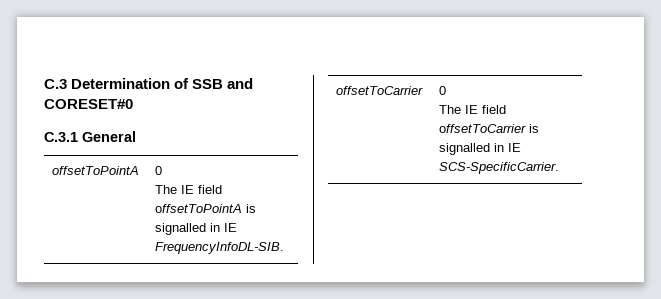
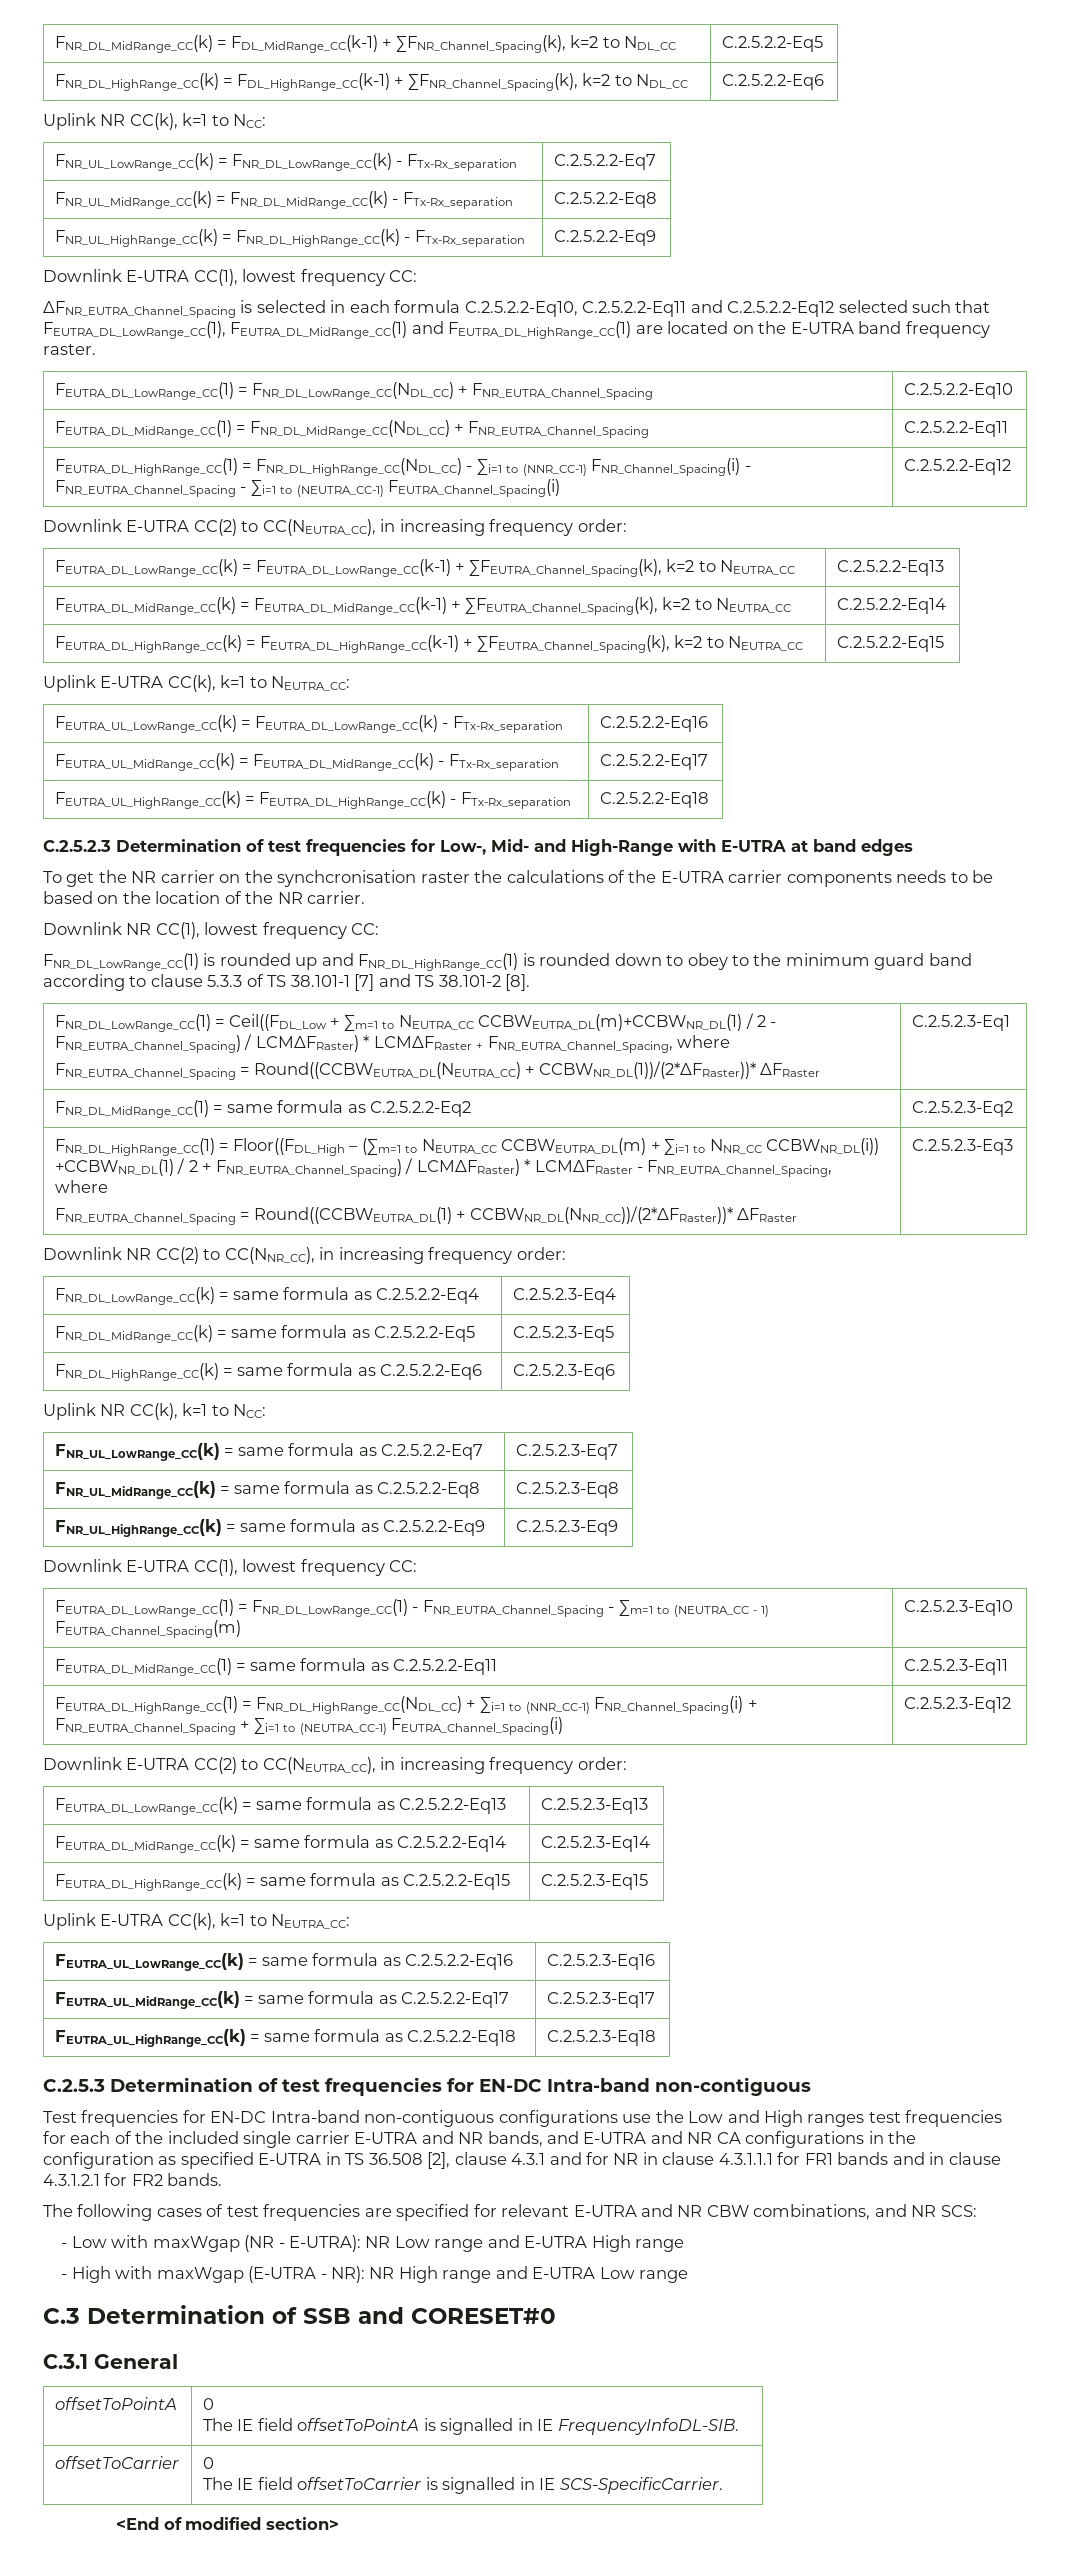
+ FNR_DL_MidRange_CC(k) = FDL_MidRange_CC(k-1) + ∑FNR_Channel_Spacing(k), k=2 to NDL_CC | C.2.5.2.2-Eq5
+ FNR_DL_HighRange_CC(k) = FDL_HighRange_CC(k-1) + ∑FNR_Channel_Spacing(k), k=2 to NDL_CC | C.2.5.2.2-Eq6
+ Uplink NR CC(k), k=1 to NCC:
+ FNR_UL_LowRange_CC(k) = FNR_DL_LowRange_CC(k) - FTx-Rx_separation | C.2.5.2.2-Eq7
+ FNR_UL_MidRange_CC(k) = FNR_DL_MidRange_CC(k) - FTx-Rx_separation | C.2.5.2.2-Eq8
+ FNR_UL_HighRange_CC(k) = FNR_DL_HighRange_CC(k) - FTx-Rx_separation | C.2.5.2.2-Eq9
+ Downlink E-UTRA CC(1), lowest frequency CC:
+ ΔFNR_EUTRA_Channel_Spacing is selected in each formula C.2.5.2.2-Eq10, C.2.5.2.2-Eq11 and C.2.5.2.2-Eq12 selected such that FEUTRA_DL_LowRange_CC(1), FEUTRA_DL_MidRange_CC(1) and FEUTRA_DL_HighRange_CC(1) are located on the E-UTRA band frequency raster.
+ FEUTRA_DL_LowRange_CC(1) = FNR_DL_LowRange_CC(NDL_CC) + FNR_EUTRA_Channel_Spacing | C.2.5.2.2-Eq10
+ FEUTRA_DL_MidRange_CC(1) = FNR_DL_MidRange_CC(NDL_CC) + FNR_EUTRA_Channel_Spacing | C.2.5.2.2-Eq11
+ FEUTRA_DL_HighRange_CC(1) = FNR_DL_HighRange_CC(NDL_CC) - ∑i=1 to (NNR_CC-1) FNR_Channel_Spacing(i) - FNR_EUTRA_Channel_Spacing - ∑i=1 to (NEUTRA_CC-1) FEUTRA_Channel_Spacing(i) | C.2.5.2.2-Eq12
+ Downlink E-UTRA CC(2) to CC(NEUTRA_CC), in increasing frequency order:
+ FEUTRA_DL_LowRange_CC(k) = FEUTRA_DL_LowRange_CC(k-1) + ∑FEUTRA_Channel_Spacing(k), k=2 to NEUTRA_CC | C.2.5.2.2-Eq13
+ FEUTRA_DL_MidRange_CC(k) = FEUTRA_DL_MidRange_CC(k-1) + ∑FEUTRA_Channel_Spacing(k), k=2 to NEUTRA_CC | C.2.5.2.2-Eq14
+ FEUTRA_DL_HighRange_CC(k) = FEUTRA_DL_HighRange_CC(k-1) + ∑FEUTRA_Channel_Spacing(k), k=2 to NEUTRA_CC | C.2.5.2.2-Eq15
+ Uplink E-UTRA CC(k), k=1 to NEUTRA_CC:
+ FEUTRA_UL_LowRange_CC(k) = FEUTRA_DL_LowRange_CC(k) - FTx-Rx_separation | C.2.5.2.2-Eq16
+ FEUTRA_UL_MidRange_CC(k) = FEUTRA_DL_MidRange_CC(k) - FTx-Rx_separation | C.2.5.2.2-Eq17
+ FEUTRA_UL_HighRange_CC(k) = FEUTRA_DL_HighRange_CC(k) - FTx-Rx_separation | C.2.5.2.2-Eq18
+ C.2.5.2.3 Determination of test frequencies for Low-, Mid- and High-Range with E-UTRA at band edges
+ To get the NR carrier on the synchcronisation raster the calculations of the E-UTRA carrier components needs to be based on the location of the NR carrier.
+ Downlink NR CC(1), lowest frequency CC:
+ FNR_DL_LowRange_CC(1) is rounded up and FNR_DL_HighRange_CC(1) is rounded down to obey to the minimum guard band according to clause 5.3.3 of TS 38.101-1 [7] and TS 38.101-2 [8].
+ FNR_DL_LowRange_CC(1) = Ceil((FDL_Low + ∑m=1 to NEUTRA_CC CCBWEUTRA_DL(m)+CCBWNR_DL(1) / 2 - FNR_EUTRA_Channel_Spacing) / LCMΔFRaster) * LCMΔFRaster + FNR_EUTRA_Channel_Spacing, where
+ FNR_EUTRA_Channel_Spacing = Round((CCBWEUTRA_DL(NEUTRA_CC) + CCBWNR_DL(1))/(2*ΔFRaster))* ΔFRaster | C.2.5.2.3-Eq1
+ FNR_DL_MidRange_CC(1) = same formula as C.2.5.2.2-Eq2 | C.2.5.2.3-Eq2
+ FNR_DL_HighRange_CC(1) = Floor((FDL_High – (∑m=1 to NEUTRA_CC CCBWEUTRA_DL(m) + ∑i=1 to NNR_CC CCBWNR_DL(i)) +CCBWNR_DL(1) / 2 + FNR_EUTRA_Channel_Spacing) / LCMΔFRaster) * LCMΔFRaster - FNR_EUTRA_Channel_Spacing, where
+ FNR_EUTRA_Channel_Spacing = Round((CCBWEUTRA_DL(1) + CCBWNR_DL(NNR_CC))/(2*ΔFRaster))* ΔFRaster | C.2.5.2.3-Eq3
+ Downlink NR CC(2) to CC(NNR_CC), in increasing frequency order:
+ FNR_DL_LowRange_CC(k) = same formula as C.2.5.2.2-Eq4 | C.2.5.2.3-Eq4
+ FNR_DL_MidRange_CC(k) = same formula as C.2.5.2.2-Eq5 | C.2.5.2.3-Eq5
+ FNR_DL_HighRange_CC(k) = same formula as C.2.5.2.2-Eq6 | C.2.5.2.3-Eq6
+ Uplink NR CC(k), k=1 to NCC:
+ FNR_UL_LowRange_CC(k) = same formula as C.2.5.2.2-Eq7 | C.2.5.2.3-Eq7
+ FNR_UL_MidRange_CC(k) = same formula as C.2.5.2.2-Eq8 | C.2.5.2.3-Eq8
+ FNR_UL_HighRange_CC(k) = same formula as C.2.5.2.2-Eq9 | C.2.5.2.3-Eq9
+ Downlink E-UTRA CC(1), lowest frequency CC:
+ FEUTRA_DL_LowRange_CC(1) = FNR_DL_LowRange_CC(1) - FNR_EUTRA_Channel_Spacing - ∑m=1 to (NEUTRA_CC - 1) FEUTRA_Channel_Spacing(m) | C.2.5.2.3-Eq10
+ FEUTRA_DL_MidRange_CC(1) = same formula as C.2.5.2.2-Eq11 | C.2.5.2.3-Eq11
+ FEUTRA_DL_HighRange_CC(1) = FNR_DL_HighRange_CC(NDL_CC) + ∑i=1 to (NNR_CC-1) FNR_Channel_Spacing(i) + FNR_EUTRA_Channel_Spacing + ∑i=1 to (NEUTRA_CC-1) FEUTRA_Channel_Spacing(i) | C.2.5.2.3-Eq12
+ Downlink E-UTRA CC(2) to CC(NEUTRA_CC), in increasing frequency order:
+ FEUTRA_DL_LowRange_CC(k) = same formula as C.2.5.2.2-Eq13 | C.2.5.2.3-Eq13
+ FEUTRA_DL_MidRange_CC(k) = same formula as C.2.5.2.2-Eq14 | C.2.5.2.3-Eq14
+ FEUTRA_DL_HighRange_CC(k) = same formula as C.2.5.2.2-Eq15 | C.2.5.2.3-Eq15
+ Uplink E-UTRA CC(k), k=1 to NEUTRA_CC:
+ FEUTRA_UL_LowRange_CC(k) = same formula as C.2.5.2.2-Eq16 | C.2.5.2.3-Eq16
+ FEUTRA_UL_MidRange_CC(k) = same formula as C.2.5.2.2-Eq17 | C.2.5.2.3-Eq17
+ FEUTRA_UL_HighRange_CC(k) = same formula as C.2.5.2.2-Eq18 | C.2.5.2.3-Eq18
+ C.2.5.3 Determination of test frequencies for EN-DC Intra-band non-contiguous
+ Test frequencies for EN-DC Intra-band non-contiguous configurations use the Low and High ranges test frequencies for each of the included single carrier E-UTRA and NR bands, and E-UTRA and NR CA configurations in the configuration as specified E-UTRA in TS 36.508 [2], clause 4.3.1 and for NR in clause 4.3.1.1.1 for FR1 bands and in clause 4.3.1.2.1 for FR2 bands.
+ The following cases of test frequencies are specified for relevant E-UTRA and NR CBW combinations, and NR SCS:
+ - Low with maxWgap (NR - E-UTRA): NR Low range and E-UTRA High range
+ - High with maxWgap (E-UTRA - NR): NR High range and E-UTRA Low range
+ <End of modified section>

